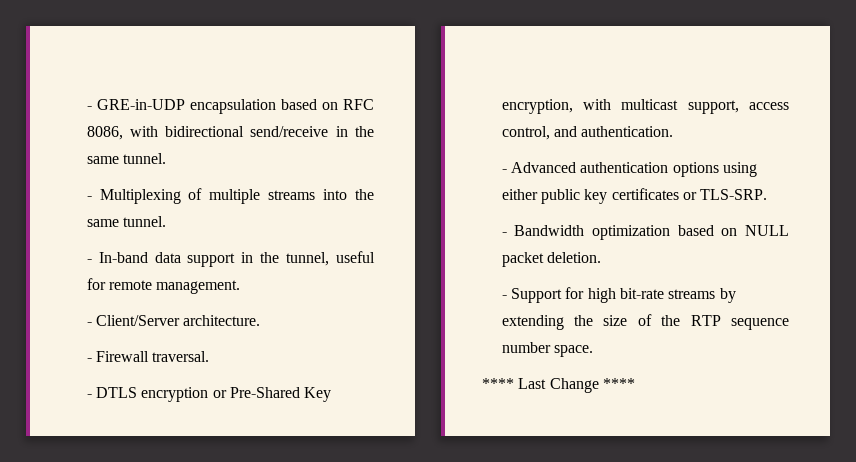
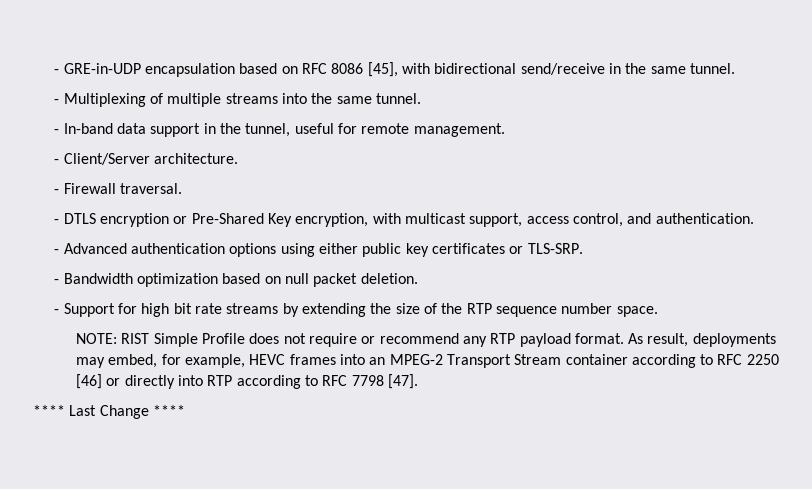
- - GRE-in-UDP encapsulation based on RFC 8086, with bidirectional send/receive in the same tunnel.
+ - GRE-in-UDP encapsulation based on RFC 8086 [45], with bidirectional send/receive in the same tunnel.
- - Bandwidth optimization based on NULL packet deletion.
+ - Bandwidth optimization based on null packet deletion.
- - Support for high bit-rate streams by extending the size of the RTP sequence number space.
+ - Support for high bit rate streams by extending the size of the RTP sequence number space.
+ NOTE: RIST Simple Profile does not require or recommend any RTP payload format. As result, deployments may embed, for example, HEVC frames into an MPEG-2 Transport Stream container according to RFC 2250 [46] or directly into RTP according to RFC 7798 [47].

